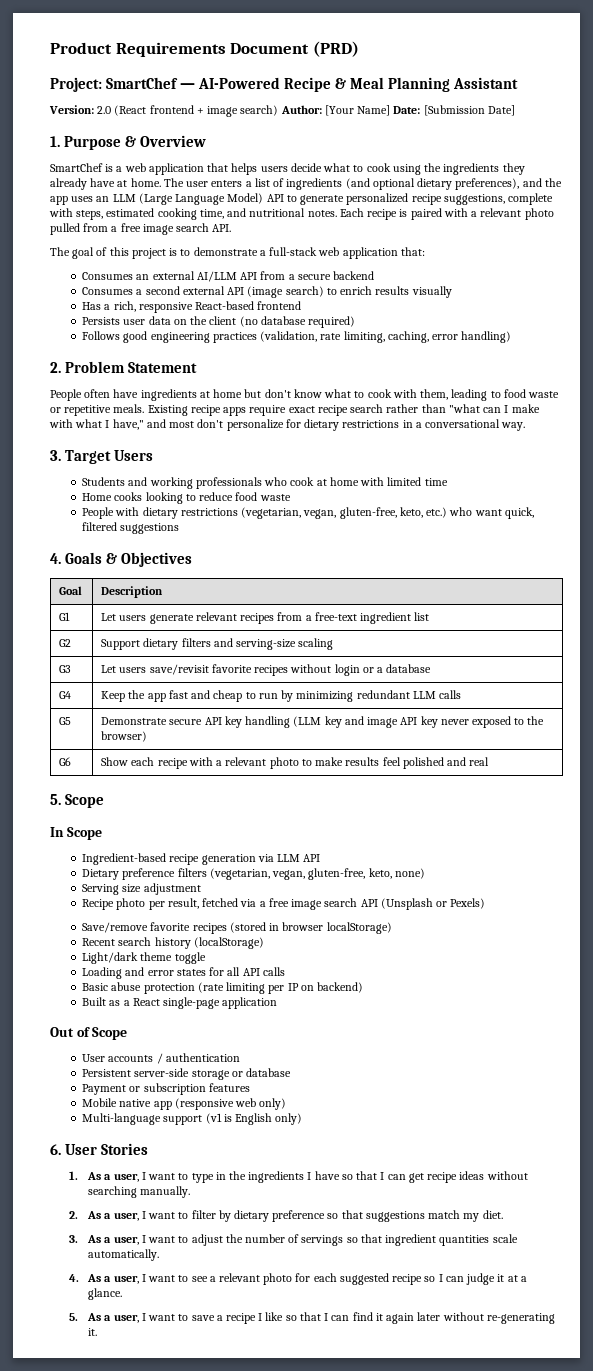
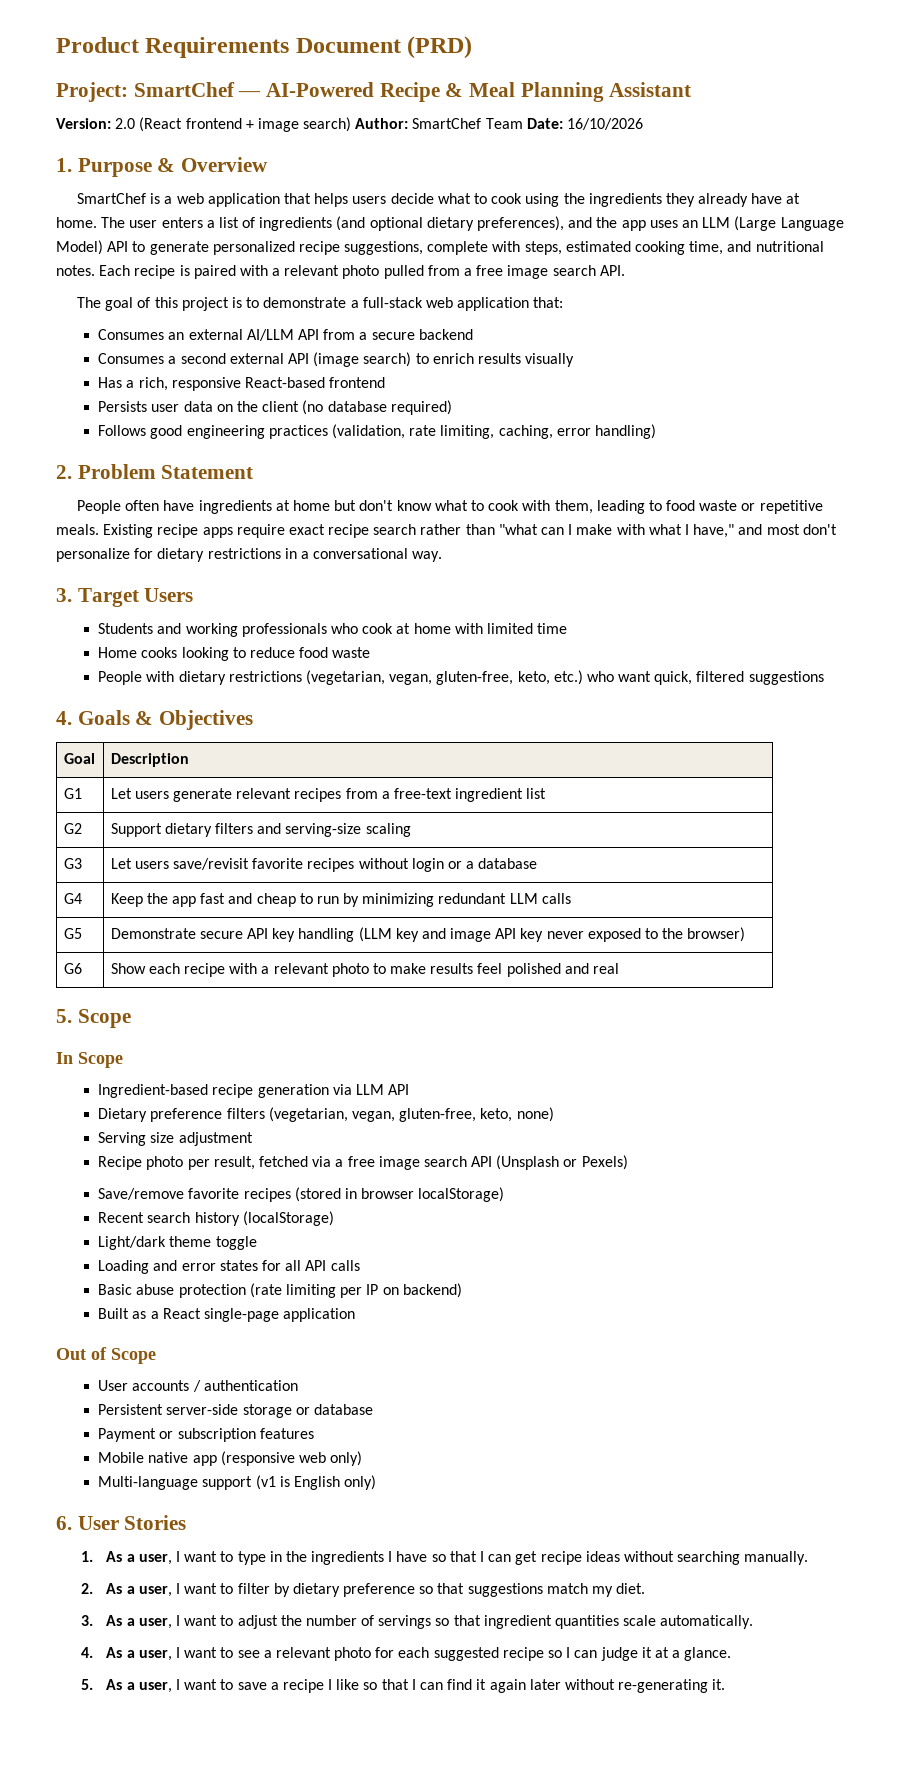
- Version: 2.0 (React frontend + image search) Author: [Your Name] Date: [Submission Date]
+ Version: 2.0 (React frontend + image search) Author: SmartChef Team Date: 16/10/2026

